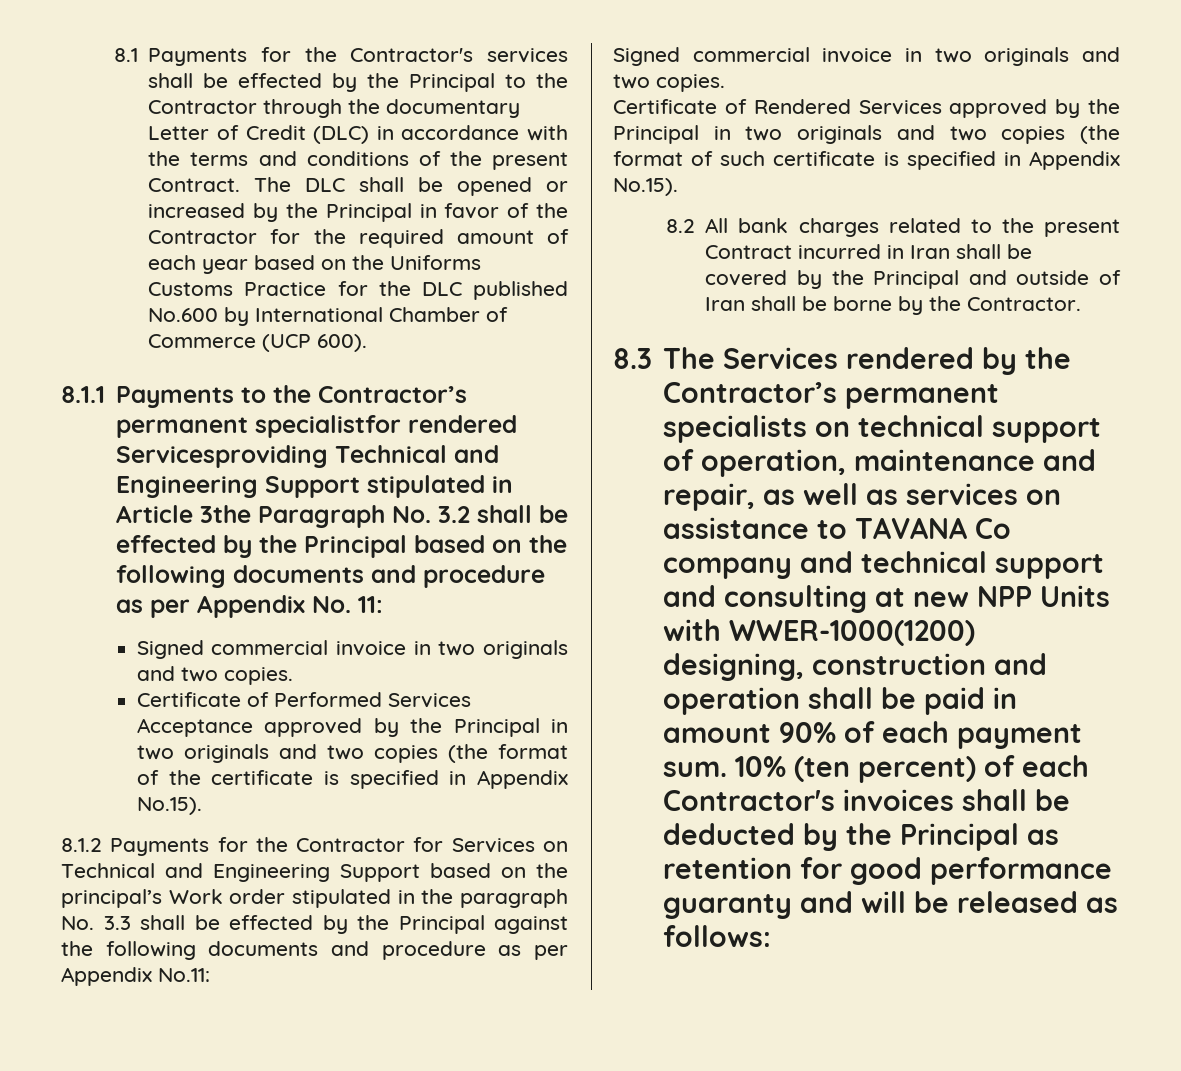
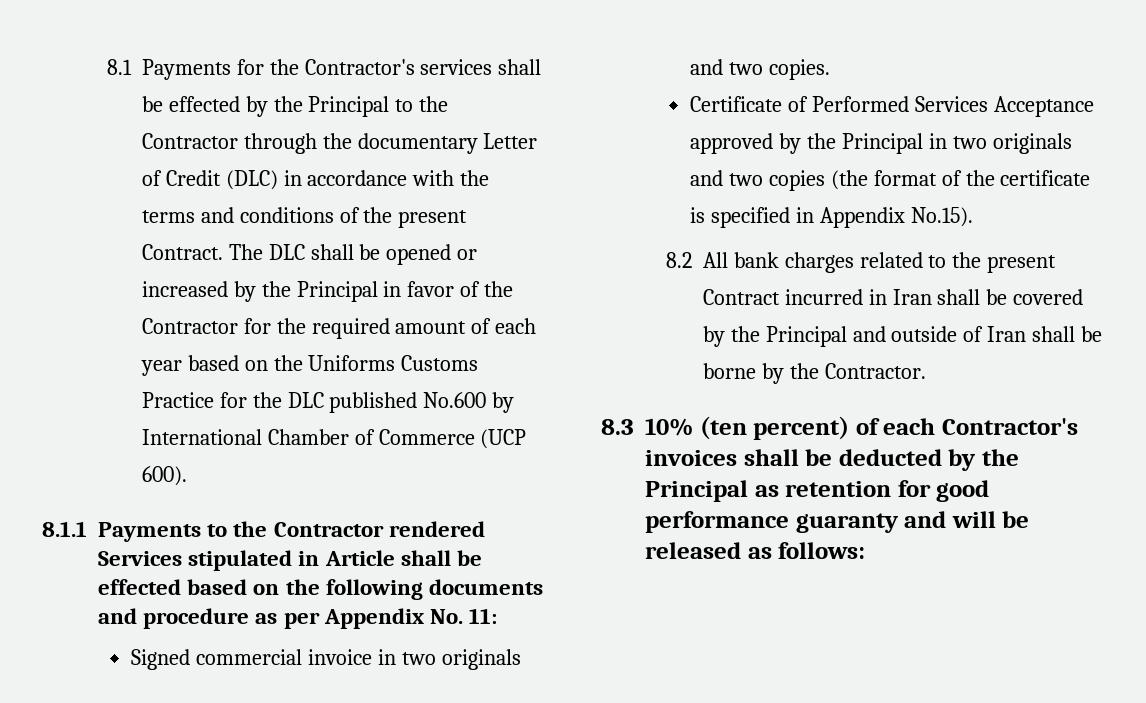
- 8.1.1 Payments to the Contractor’s permanent specialistfor rendered Servicesproviding Technical and Engineering Support stipulated in Article 3the Paragraph No. 3.2 shall be effected by the Principal based on the following documents and procedure as per Appendix No. 11:
+ 8.1.1 Payments to the Contractor rendered Services stipulated in Article shall be effected based on the following documents and procedure as per Appendix No. 11:
- 8.1.2 Payments for the Contractor for Services on Technical and Engineering Support based on the principal’s Work order stipulated in the paragraph No. 3.3 shall be effected by the Principal against the following documents and procedure as per Appendix No.11:
- Signed commercial invoice in two originals and two copies.
- Certificate of Rendered Services approved by the Principal in two originals and two copies (the format of such certificate is specified in Appendix No.15).
- 8.3 The Services rendered by the Contractor’s permanent specialists on technical support of operation, maintenance and repair, as well as services on assistance to TAVANA Co company and technical support and consulting at new NPP Units with WWER-1000(1200) designing, construction and operation shall be paid in amount 90% of each payment sum. 10% (ten percent) of each Contractor's invoices shall be deducted by the Principal as retention for good performance guaranty and will be released as follows:
+ 8.3 10% (ten percent) of each Contractor's invoices shall be deducted by the Principal as retention for good performance guaranty and will be released as follows:

